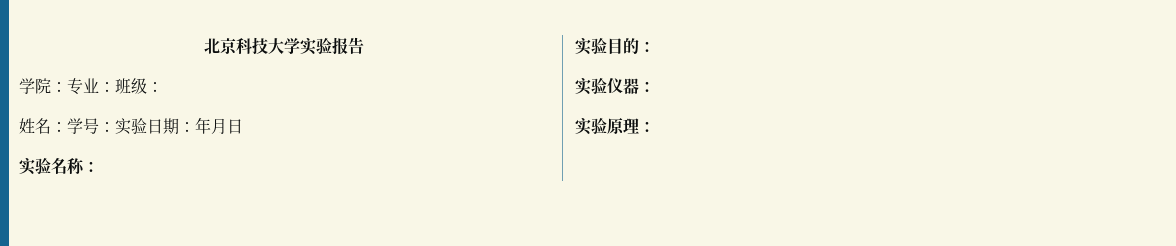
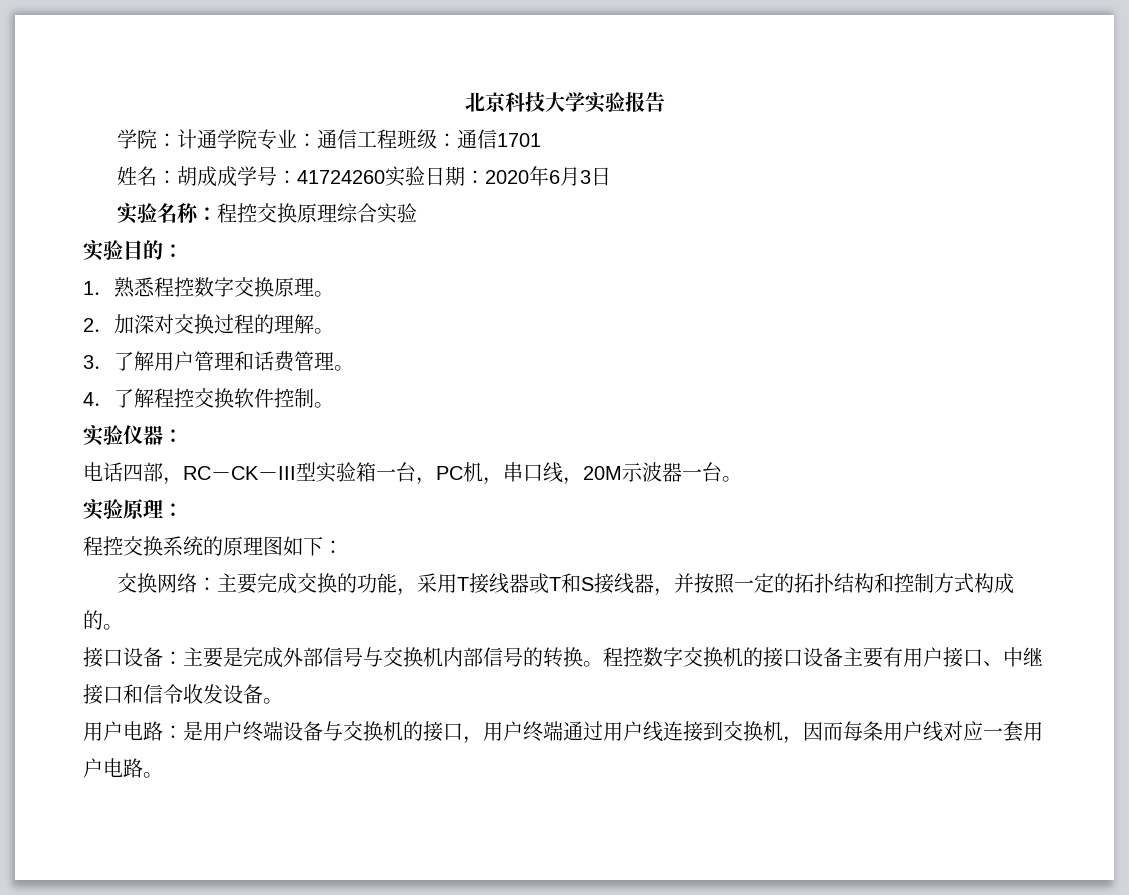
- 学院：专业：班级：
+ 学院：计通学院专业：通信工程班级：通信1701
- 姓名：学号：实验日期：年月日
- 实验名称：
+ 姓名：胡成成学号：41724260实验日期：2020年6月3日
+ 实验名称：程控交换原理综合实验
  实验目的：
+ 1．熟悉程控数字交换原理。
+ 2．加深对交换过程的理解。
+ 3．了解用户管理和话费管理。
+ 4．了解程控交换软件控制。
  实验仪器：
+ 电话四部，RC－CK－III型实验箱一台，PC机，串口线，20M示波器一台。
  实验原理：
+ 程控交换系统的原理图如下：
+ 交换网络：主要完成交换的功能，采用T接线器或T和S接线器，并按照一定的拓扑结构和控制方式构成的。
+ 接口设备：主要是完成外部信号与交换机内部信号的转换。程控数字交换机的接口设备主要有用户接口、中继接口和信令收发设备。
+ 用户电路：是用户终端设备与交换机的接口，用户终端通过用户线连接到交换机，因而每条用户线对应一套用户电路。

